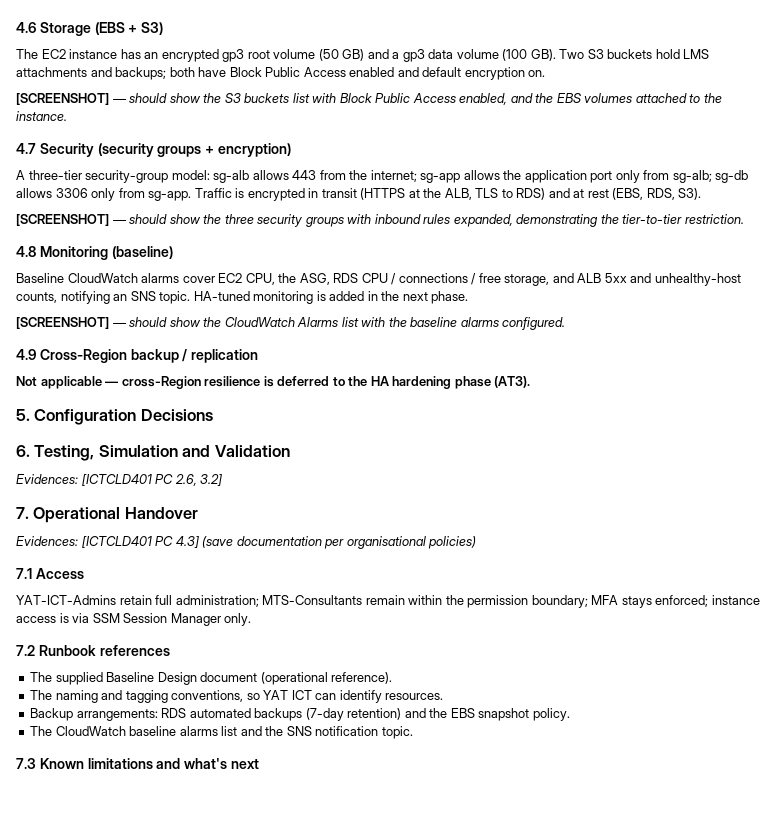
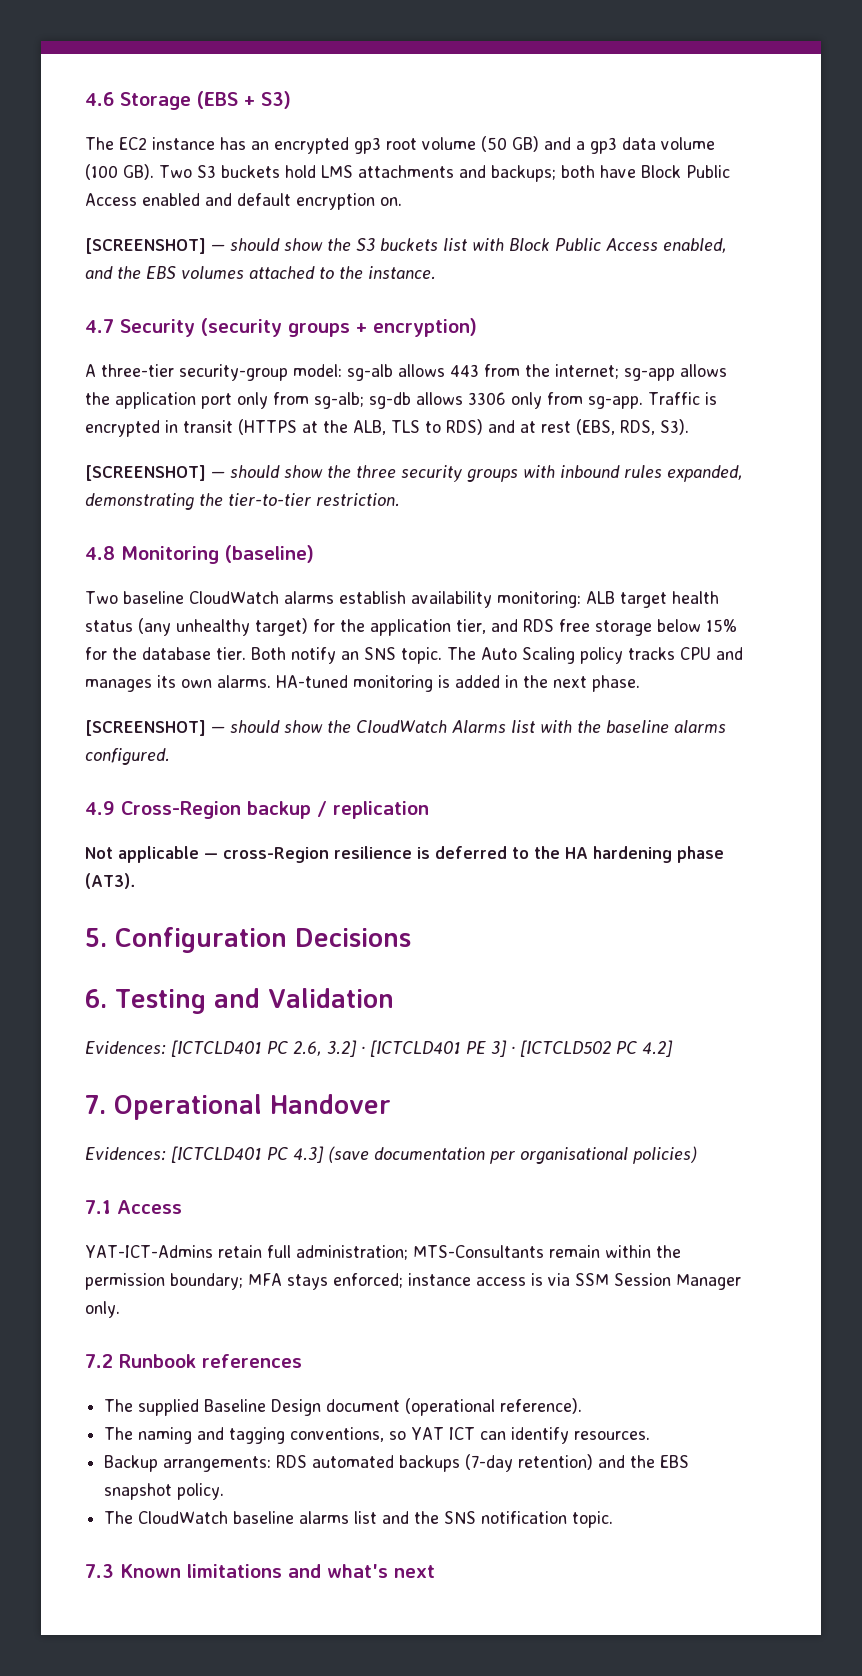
- Baseline CloudWatch alarms cover EC2 CPU, the ASG, RDS CPU / connections / free storage, and ALB 5xx and unhealthy-host counts, notifying an SNS topic.
+ Two baseline CloudWatch alarms establish availability monitoring: ALB target health status (any unhealthy target) for the application tier, and RDS free storage below 15% for the database tier. Both notify an SNS topic. The Auto Scaling policy tracks CPU and manages its own alarms.
- 6. Testing, Simulation and Validation
+ 6. Testing and Validation
- Evidences: [ICTCLD401 PC 2.6, 3.2]
+ Evidences: [ICTCLD401 PC 2.6, 3.2] · [ICTCLD401 PE 3] · [ICTCLD502 PC 4.2]

